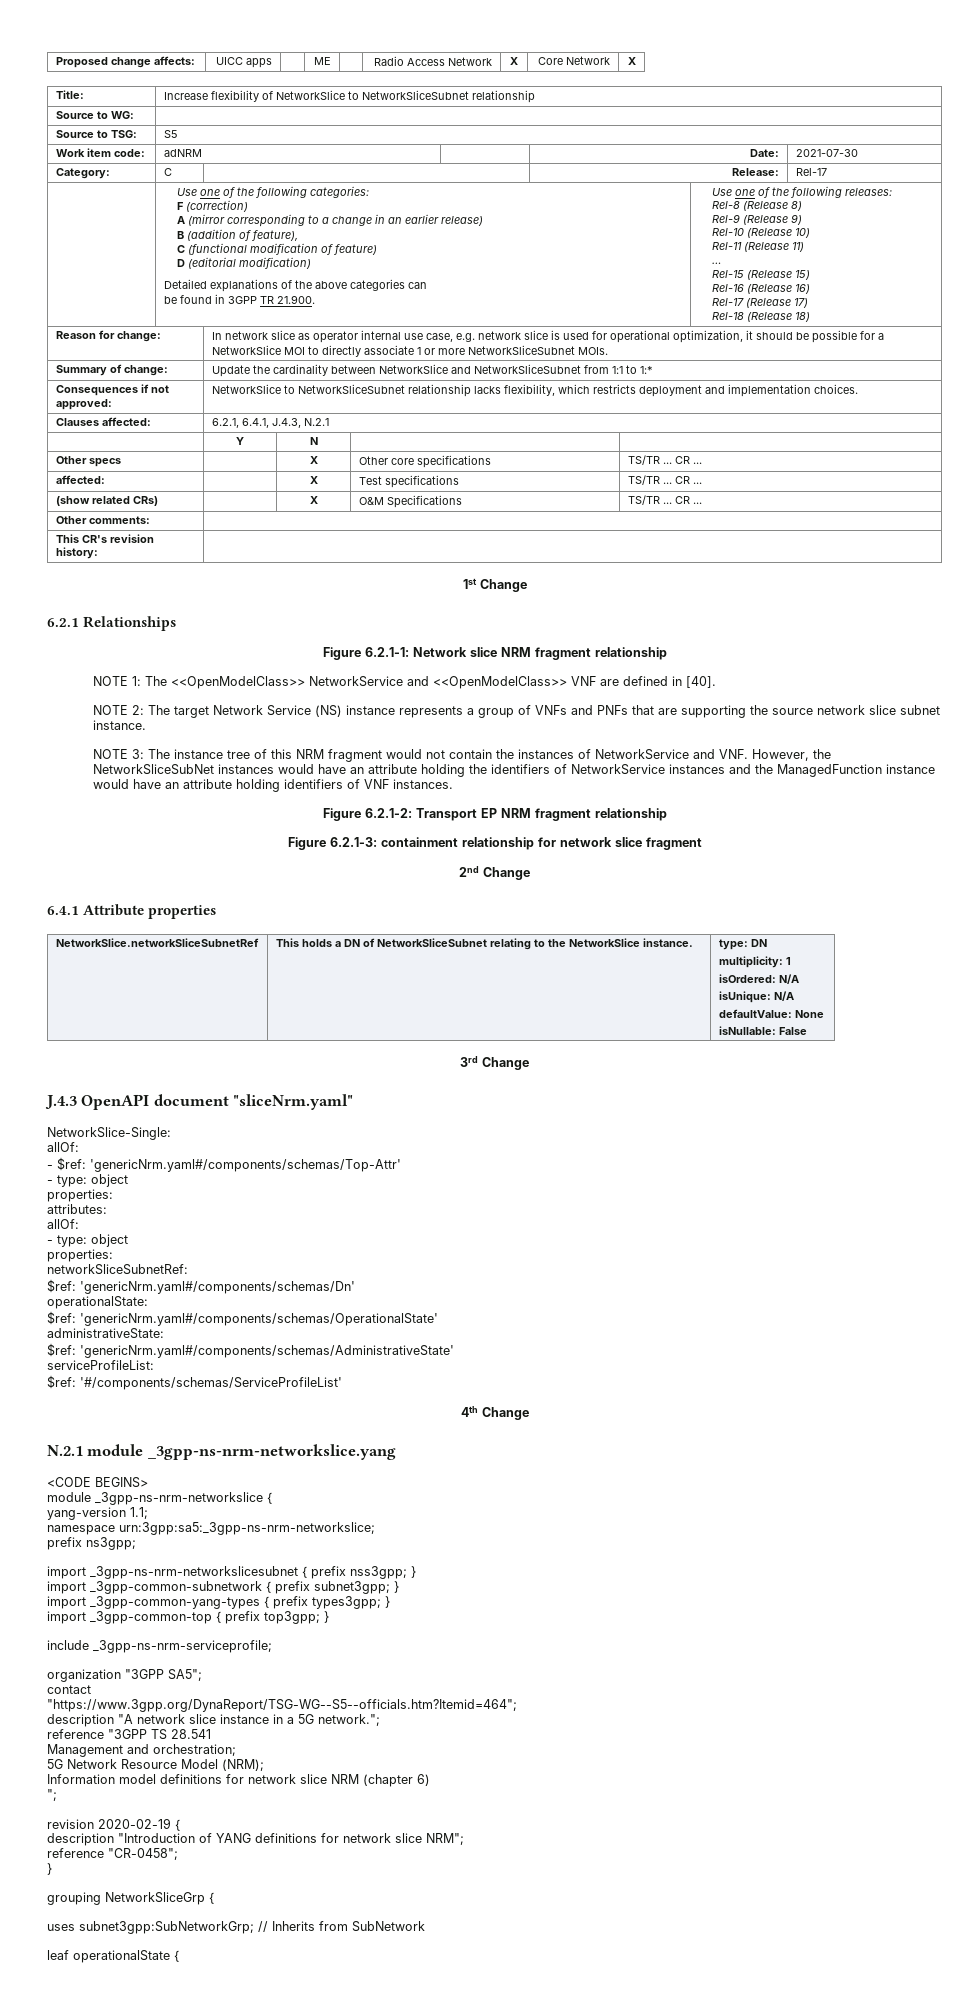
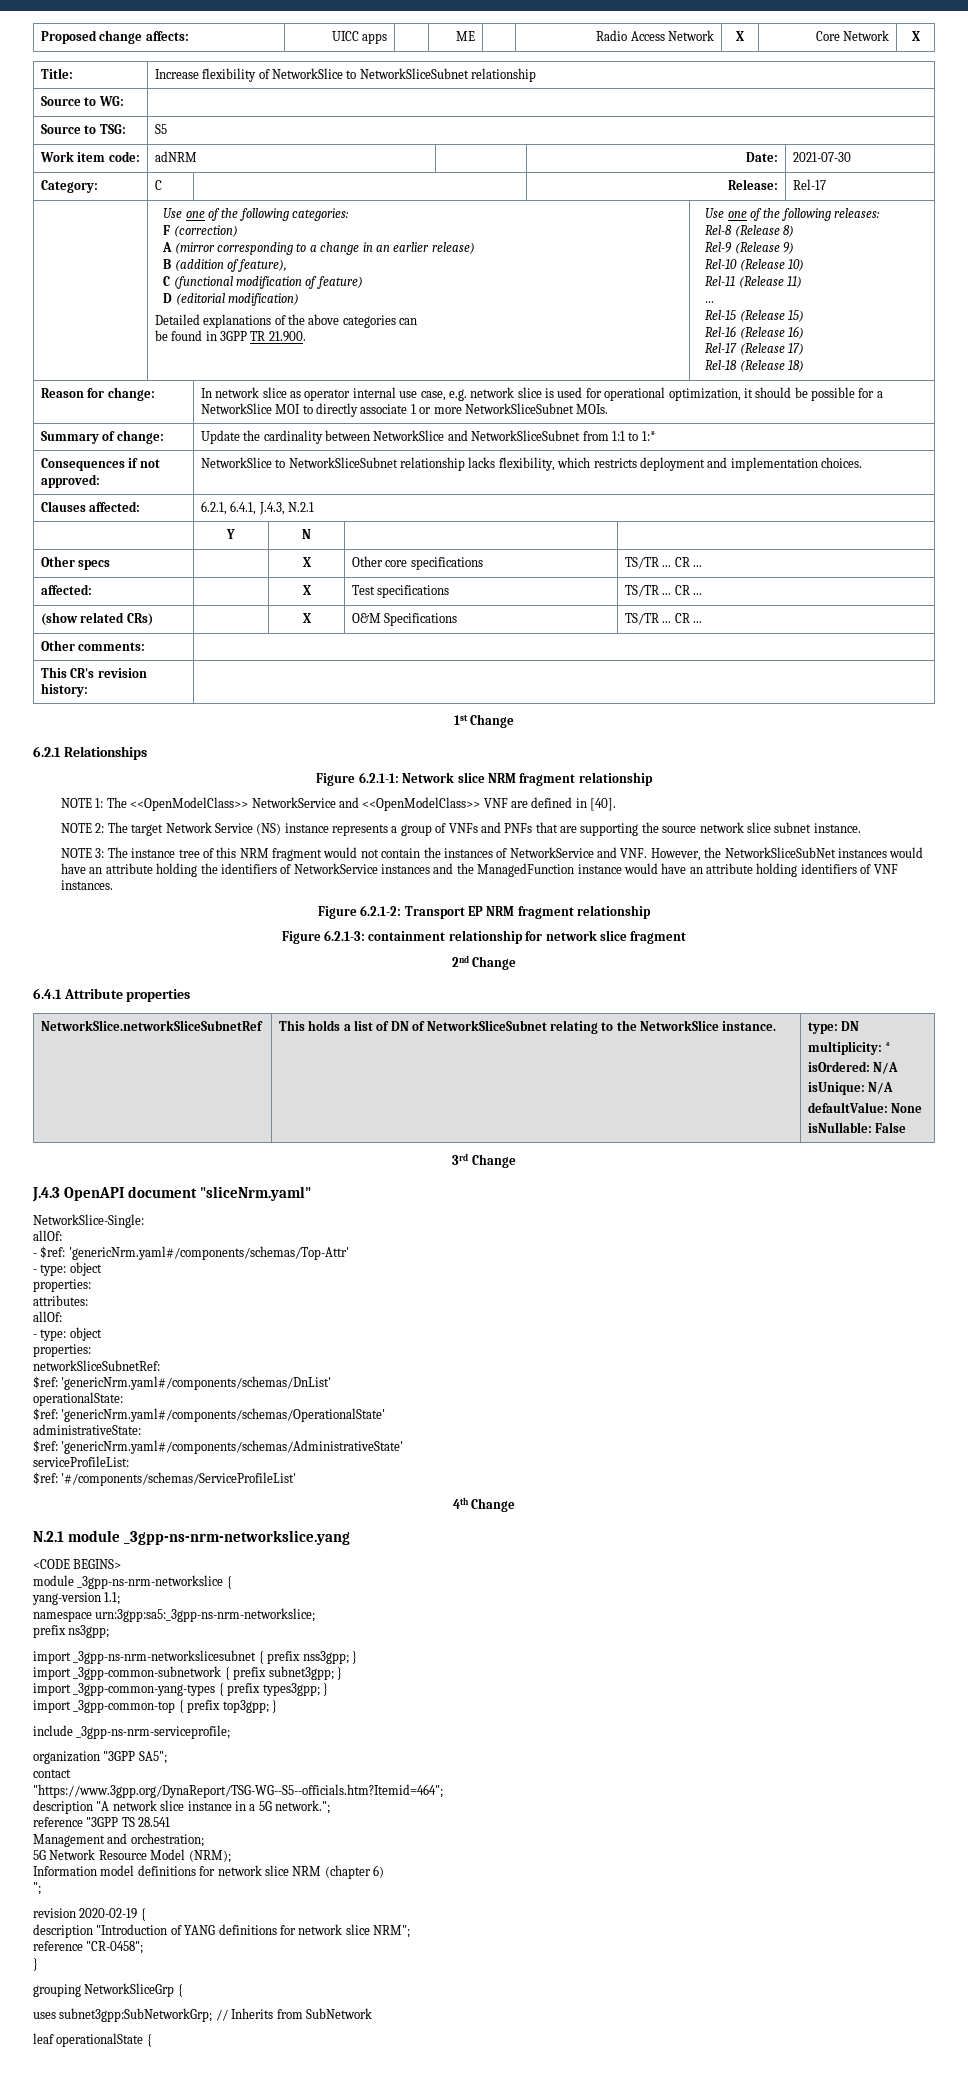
- NetworkSlice.networkSliceSubnetRef | This holds a DN of NetworkSliceSubnet relating to the NetworkSlice instance. | type: DN
- multiplicity: 1
+ NetworkSlice.networkSliceSubnetRef | This holds a list of DN of NetworkSliceSubnet relating to the NetworkSlice instance. | type: DN
+ multiplicity: *
- $ref: 'genericNrm.yaml#/components/schemas/Dn'
+ $ref: 'genericNrm.yaml#/components/schemas/DnList'

